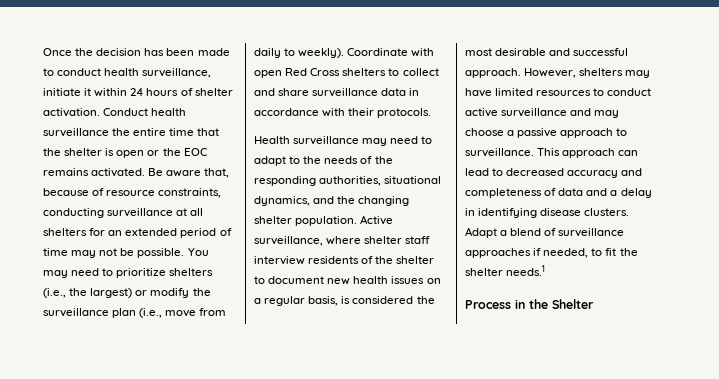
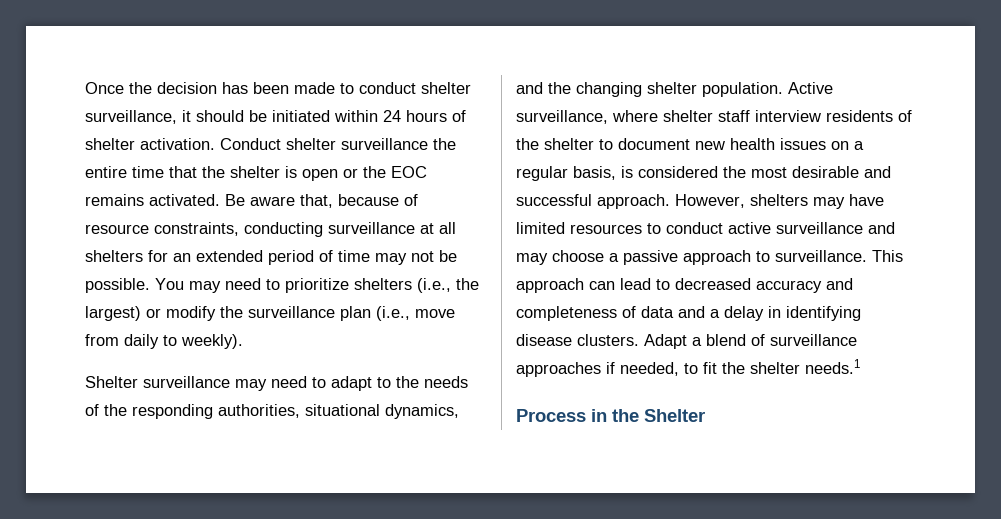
- Once the decision has been made to conduct health surveillance, initiate it within 24 hours of shelter activation.
+ Once the decision has been made to conduct shelter surveillance, it should be initiated within 24 hours of shelter activation.
- Conduct health surveillance the entire time that the shelter is open or the EOC remains activated.
+ Conduct shelter surveillance the entire time that the shelter is open or the EOC remains activated.
- You may need to prioritize shelters (i.e., the largest) or modify the surveillance plan (i.e., move from daily to weekly). Coordinate with open Red Cross shelters to collect and share surveillance data in accordance with their protocols.
- Health surveillance may need to adapt to the needs of the responding authorities, situational dynamics, and the changing shelter population.
+ You may need to prioritize shelters (i.e., the largest) or modify the surveillance plan (i.e., move from daily to weekly).
+ Shelter surveillance may need to adapt to the needs of the responding authorities, situational dynamics, and the changing shelter population.

